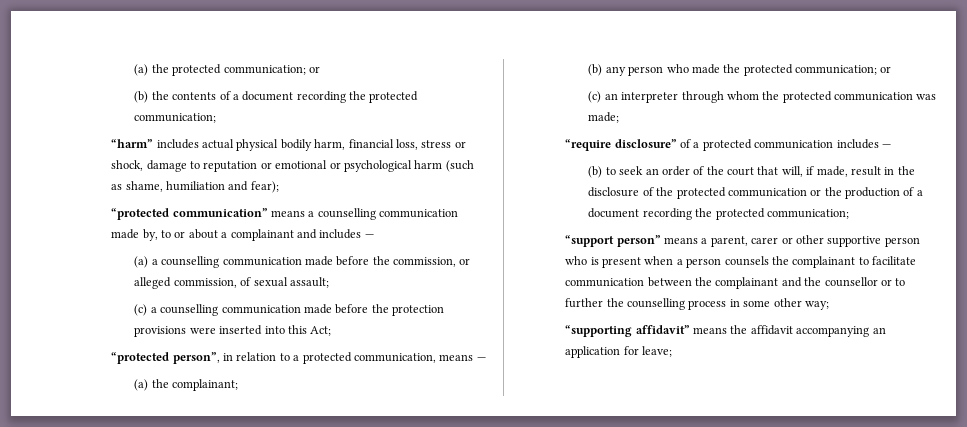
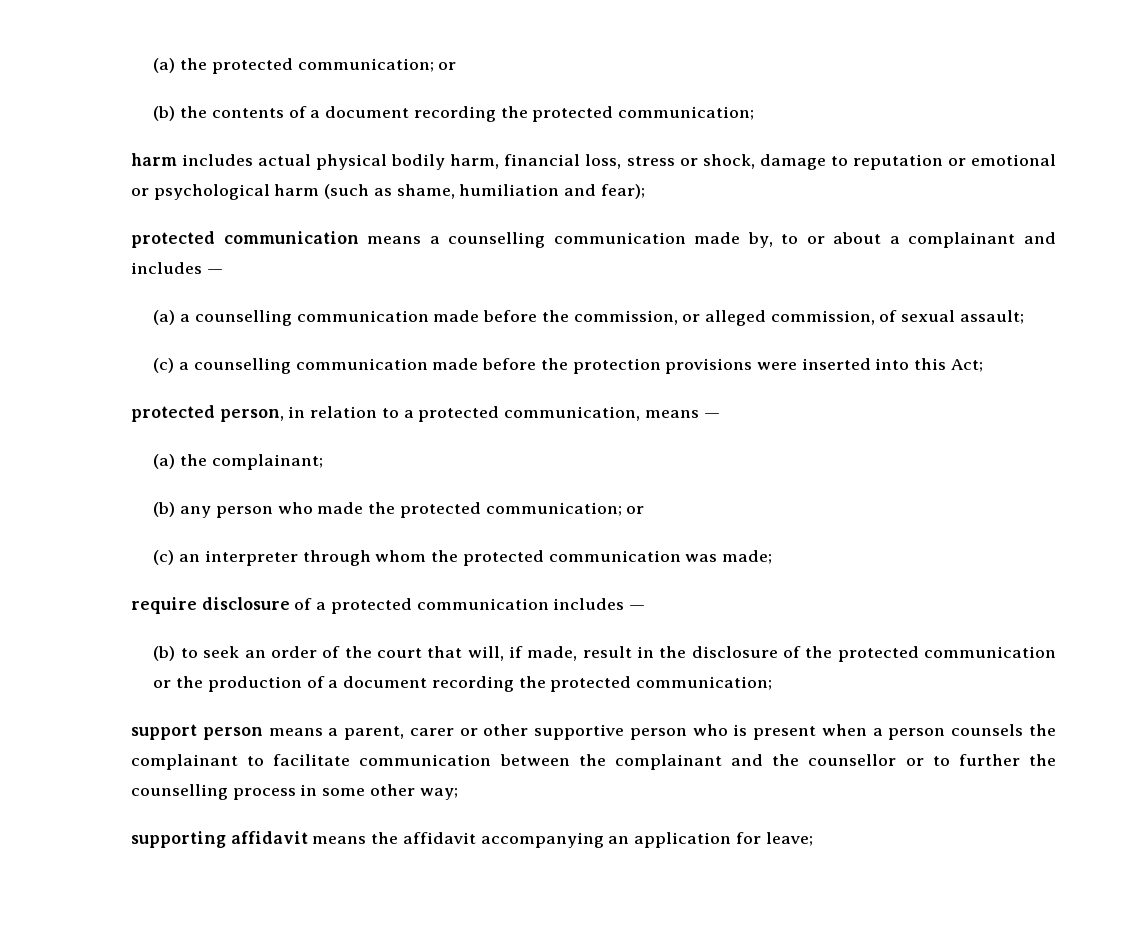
- “harm” includes actual physical bodily harm, financial loss, stress or shock, damage to reputation or emotional or psychological harm (such as shame, humiliation and fear);
+ harm includes actual physical bodily harm, financial loss, stress or shock, damage to reputation or emotional or psychological harm (such as shame, humiliation and fear);
- “protected communication” means a counselling communication made by, to or about a complainant and includes —
+ protected communication means a counselling communication made by, to or about a complainant and includes —
- “protected person”, in relation to a protected communication, means —
+ protected person, in relation to a protected communication, means —
- “require disclosure” of a protected communication includes —
+ require disclosure of a protected communication includes —
- “support person” means a parent, carer or other supportive person who is present when a person counsels the complainant to facilitate communication between the complainant and the counsellor or to further the counselling process in some other way;
+ support person means a parent, carer or other supportive person who is present when a person counsels the complainant to facilitate communication between the complainant and the counsellor or to further the counselling process in some other way;
- “supporting affidavit” means the affidavit accompanying an application for leave;
+ supporting affidavit means the affidavit accompanying an application for leave;

